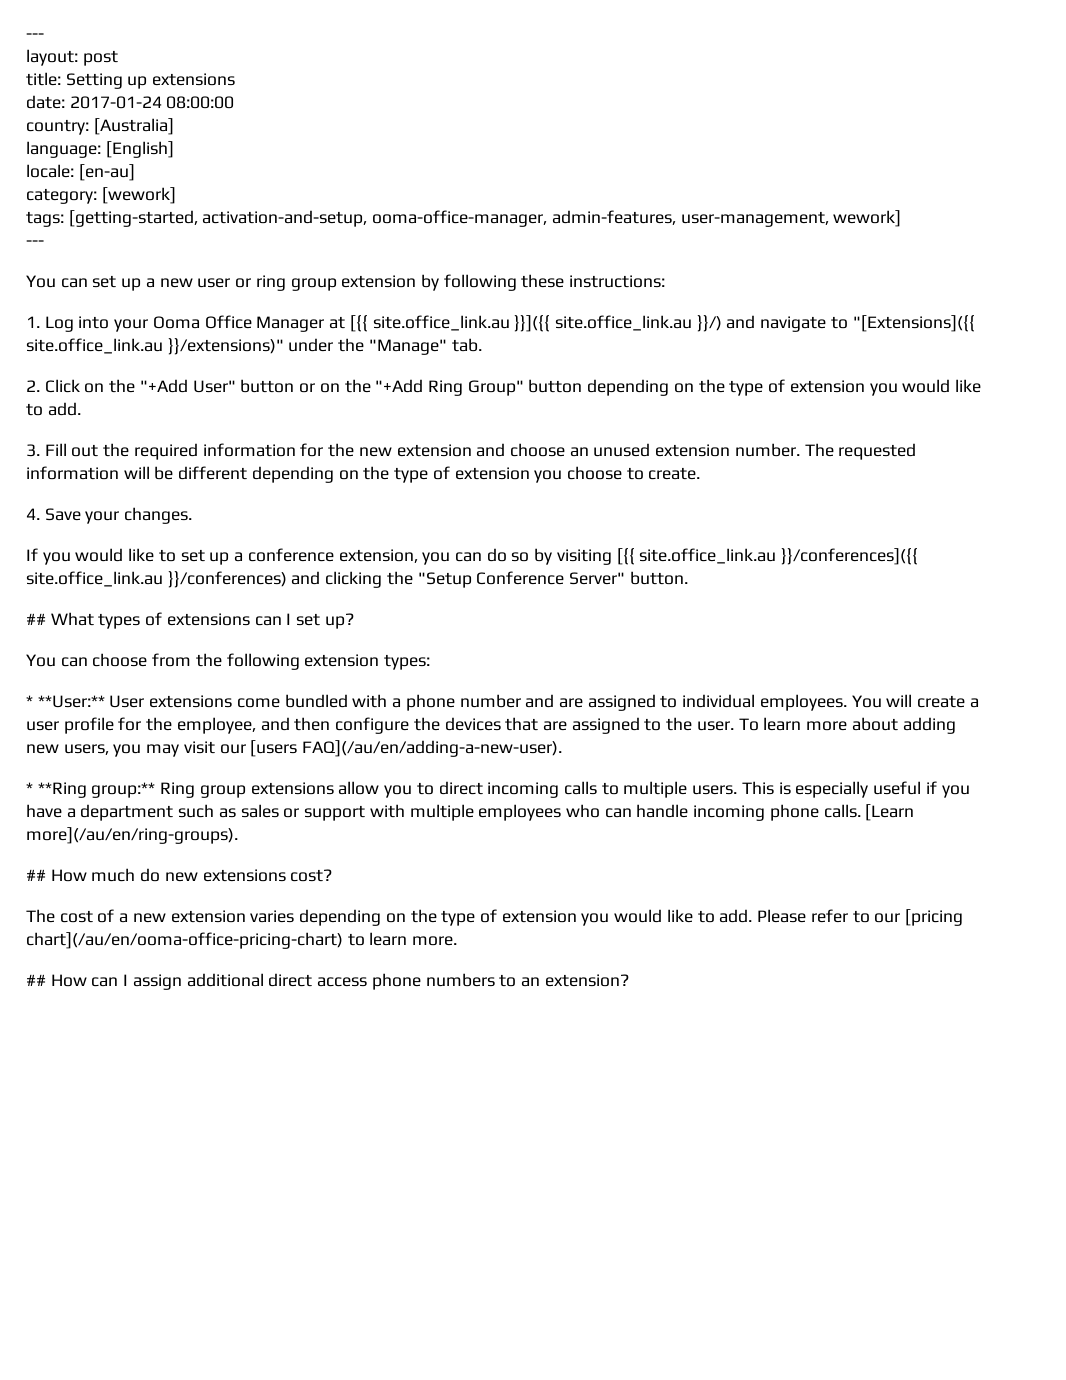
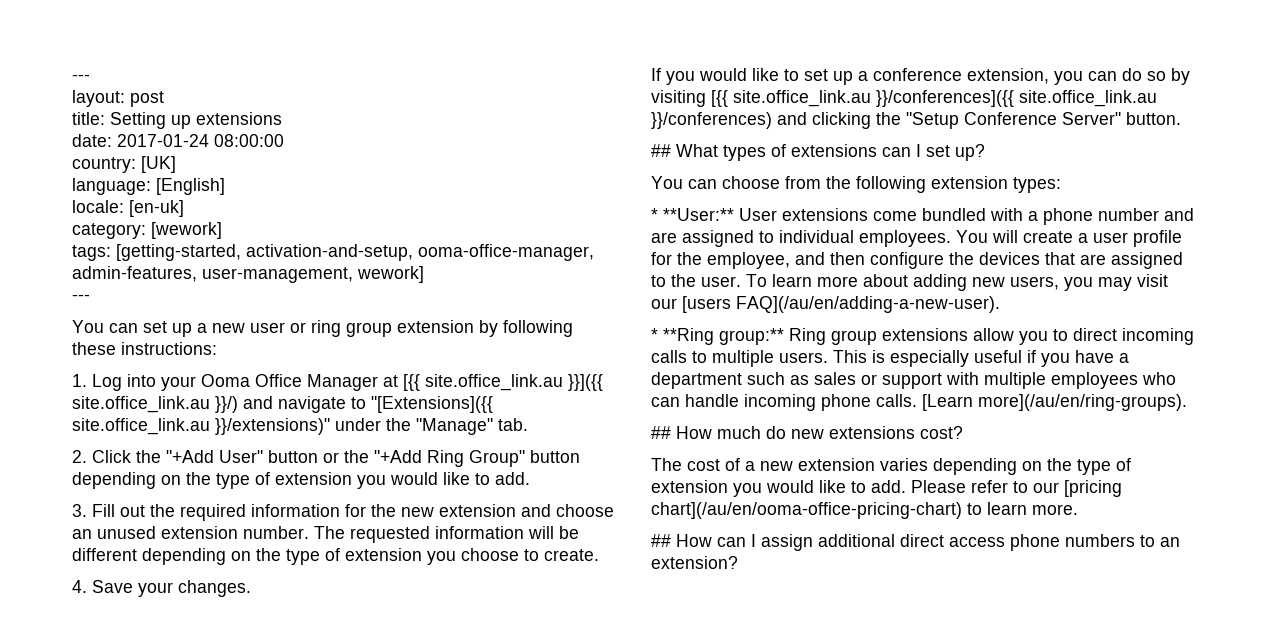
- country: [Australia]
+ country: [UK]
- locale: [en-au]
+ locale: [en-uk]
- 2. Click on the "+Add User" button or on the "+Add Ring Group" button depending on the type of extension you would like to add.
+ 2. Click the "+Add User" button or the "+Add Ring Group" button depending on the type of extension you would like to add.

